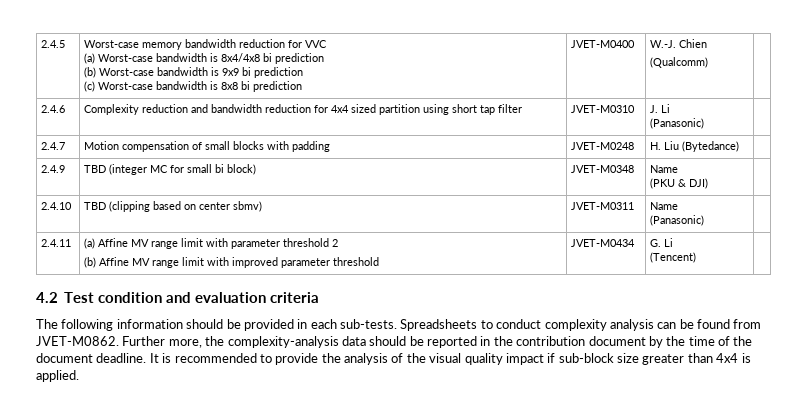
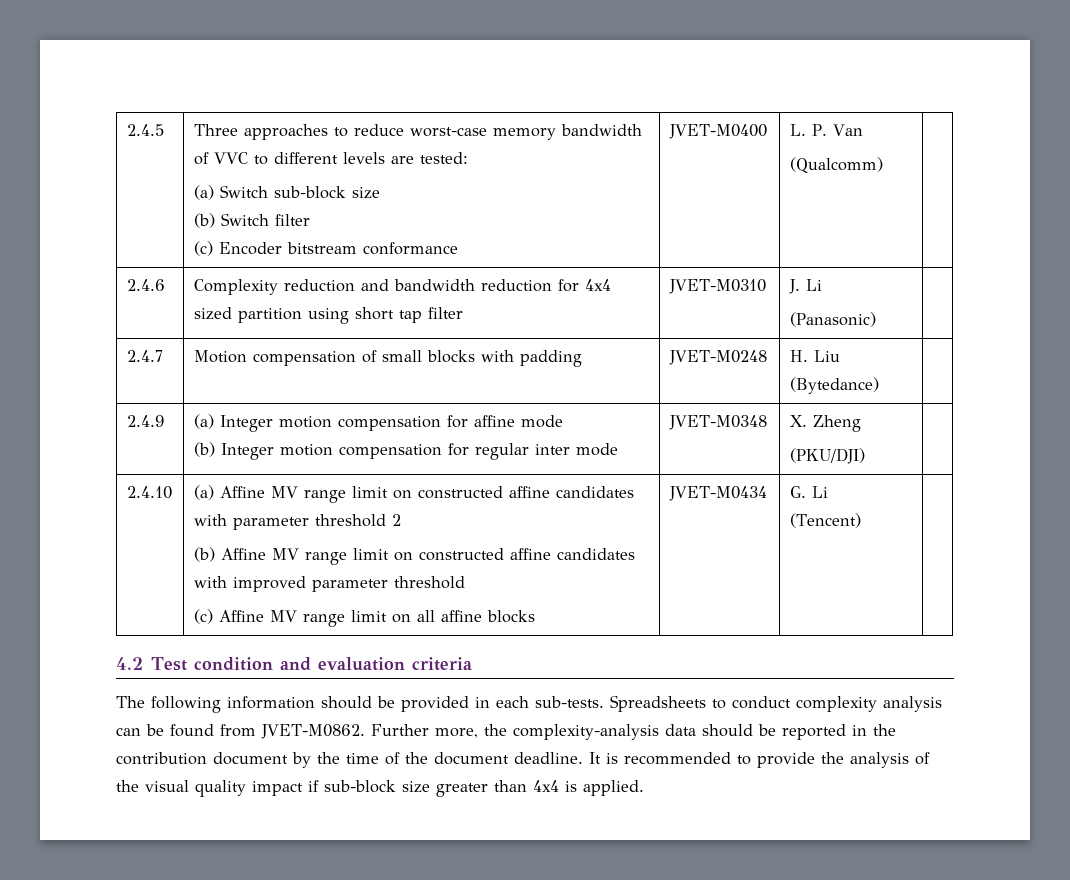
- 2.4.5 | Worst-case memory bandwidth reduction for VVC
- (a) Worst-case bandwidth is 8x4/4x8 bi prediction
- (b) Worst-case bandwidth is 9x9 bi prediction
- (c) Worst-case bandwidth is 8x8 bi prediction | JVET-M0400 | W.-J. Chien
+ 2.4.5 | Three approaches to reduce worst-case memory bandwidth of VVC to different levels are tested:
+ (a) Switch sub-block size
+ (b) Switch filter
+ (c) Encoder bitstream conformance | JVET-M0400 | L. P. Van
- 2.4.9 | TBD (integer MC for small bi block) | JVET-M0348 | Name
- (PKU & DJI) |
- 2.4.10 | TBD (clipping based on center sbmv) | JVET-M0311 | Name
- (Panasonic) |
- 2.4.11 | (a) Affine MV range limit with parameter threshold 2
- (b) Affine MV range limit with improved parameter threshold | JVET-M0434 | G. Li
+ 2.4.9 | (a) Integer motion compensation for affine mode
+ (b) Integer motion compensation for regular inter mode | JVET-M0348 | X. Zheng
+ (PKU/DJI) |
+ 2.4.10 | (a) Affine MV range limit on constructed affine candidates with parameter threshold 2
+ (b) Affine MV range limit on constructed affine candidates with improved parameter threshold
+ (c) Affine MV range limit on all affine blocks | JVET-M0434 | G. Li

